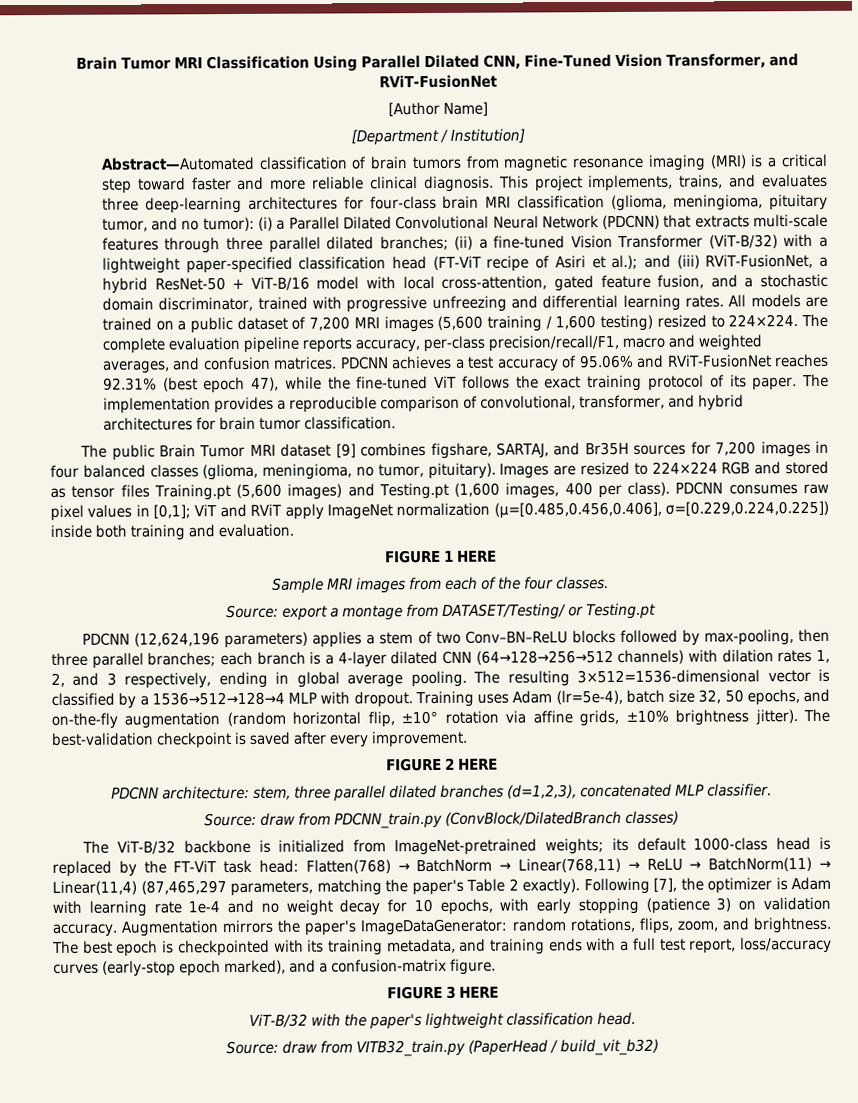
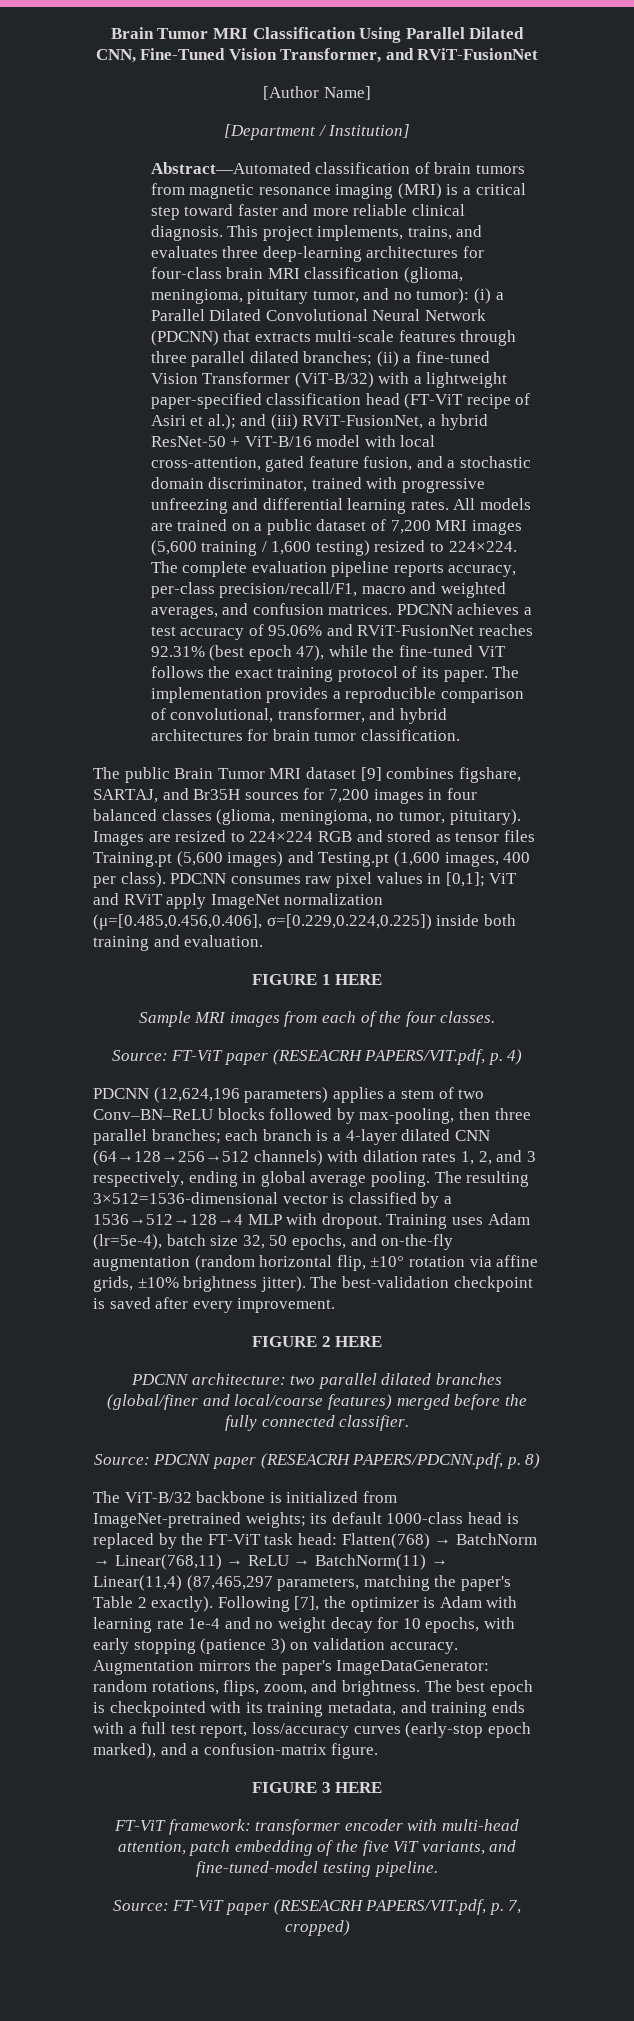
- Source: export a montage from DATASET/Testing/ or Testing.pt
+ Source: FT-ViT paper (RESEACRH PAPERS/VIT.pdf, p. 4)
- PDCNN architecture: stem, three parallel dilated branches (d=1,2,3), concatenated MLP classifier.
- Source: draw from PDCNN_train.py (ConvBlock/DilatedBranch classes)
+ PDCNN architecture: two parallel dilated branches (global/finer and local/coarse features) merged before the fully connected classifier.
+ Source: PDCNN paper (RESEACRH PAPERS/PDCNN.pdf, p. 8)
- ViT-B/32 with the paper's lightweight classification head.
- Source: draw from VITB32_train.py (PaperHead / build_vit_b32)
+ FT-ViT framework: transformer encoder with multi-head attention, patch embedding of the five ViT variants, and fine-tuned-model testing pipeline.
+ Source: FT-ViT paper (RESEACRH PAPERS/VIT.pdf, p. 7, cropped)

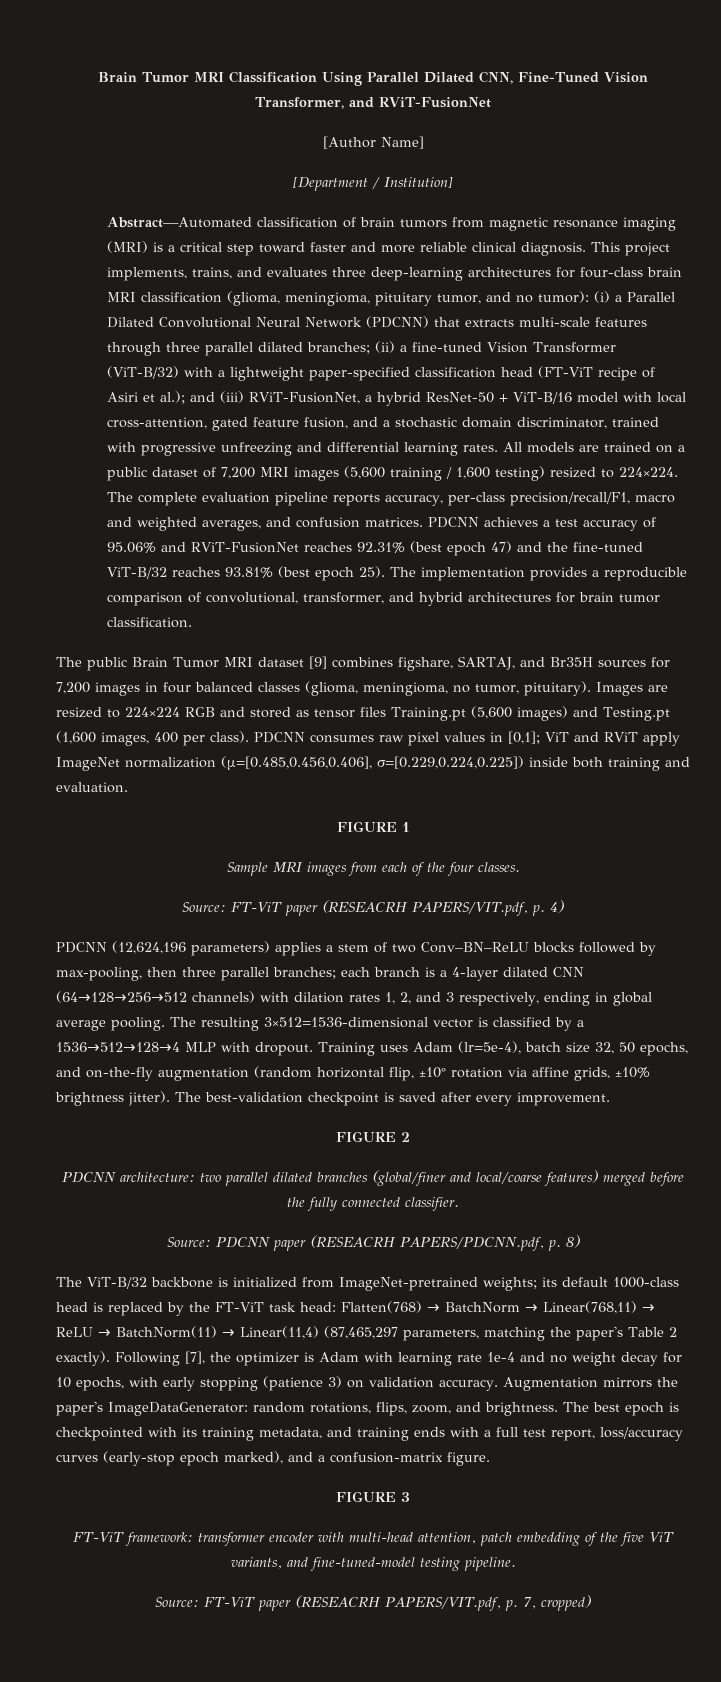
- PDCNN achieves a test accuracy of 95.06% and RViT-FusionNet reaches 92.31% (best epoch 47), while the fine-tuned ViT follows the exact training protocol of its paper.
+ PDCNN achieves a test accuracy of 95.06% and RViT-FusionNet reaches 92.31% (best epoch 47) and the fine-tuned ViT-B/32 reaches 93.81% (best epoch 25).
- FIGURE 1 HERE
+ FIGURE 1
- FIGURE 2 HERE
+ FIGURE 2
- FIGURE 3 HERE
+ FIGURE 3

